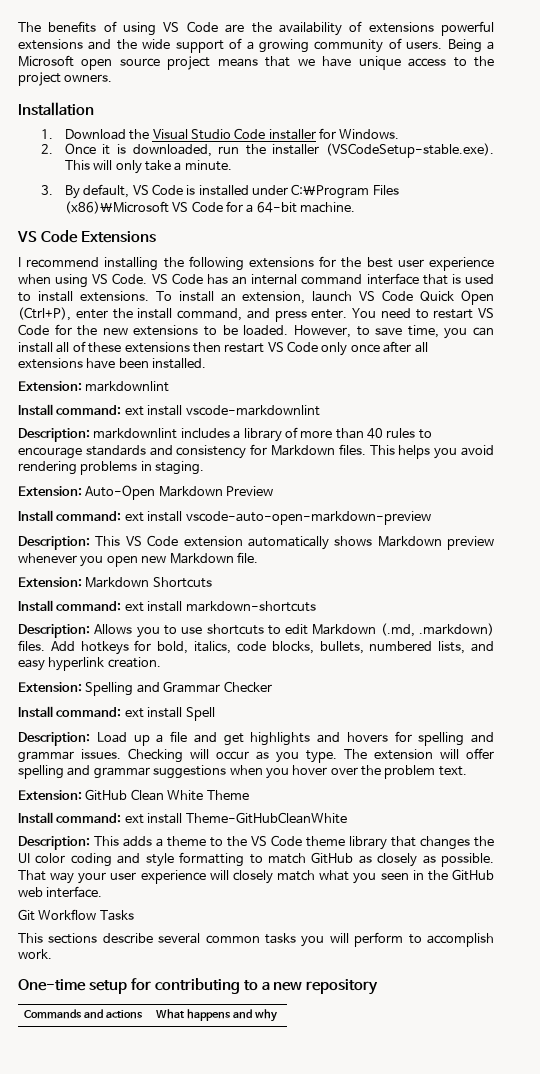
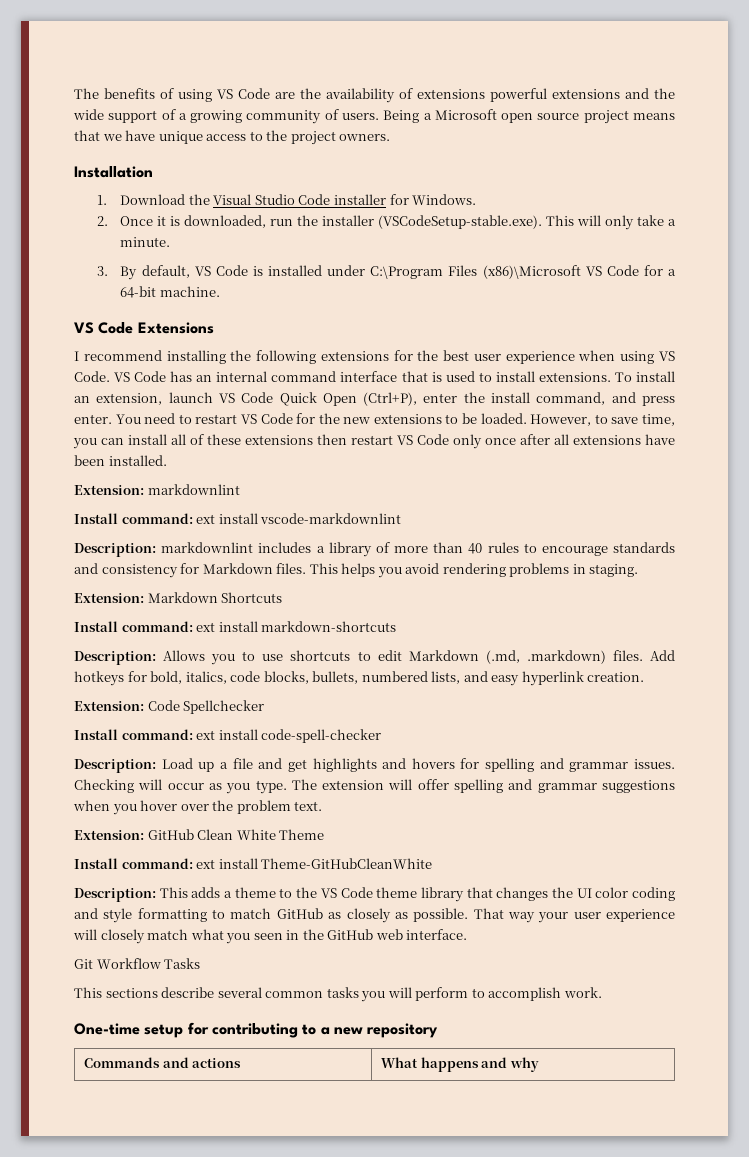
- Extension: Auto-Open Markdown Preview
- Install command: ext install vscode-auto-open-markdown-preview
- Description: This VS Code extension automatically shows Markdown preview whenever you open new Markdown file.
- Extension: Spelling and Grammar Checker
- Install command: ext install Spell
+ Extension: Code Spellchecker
+ Install command: ext install code-spell-checker

